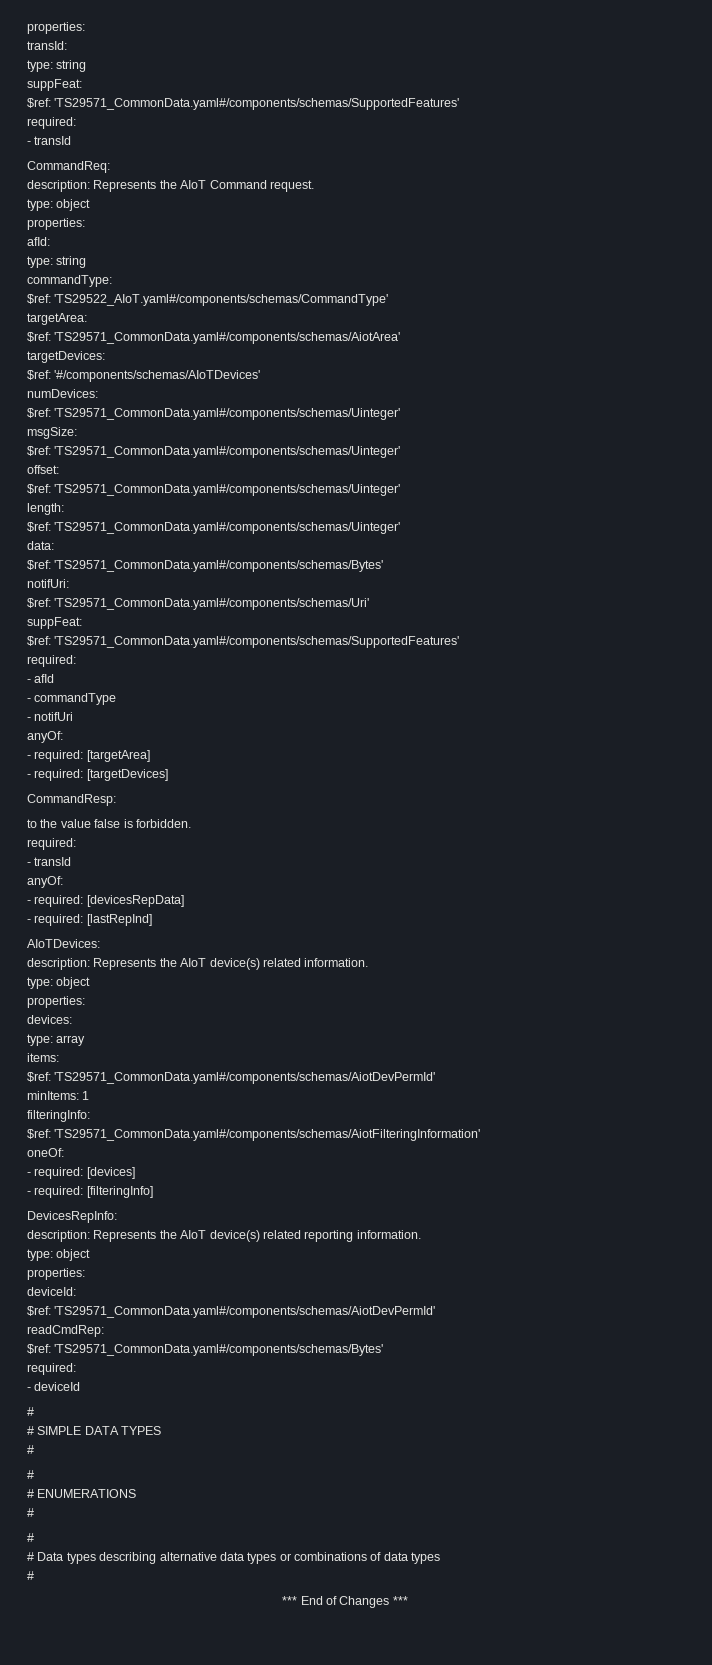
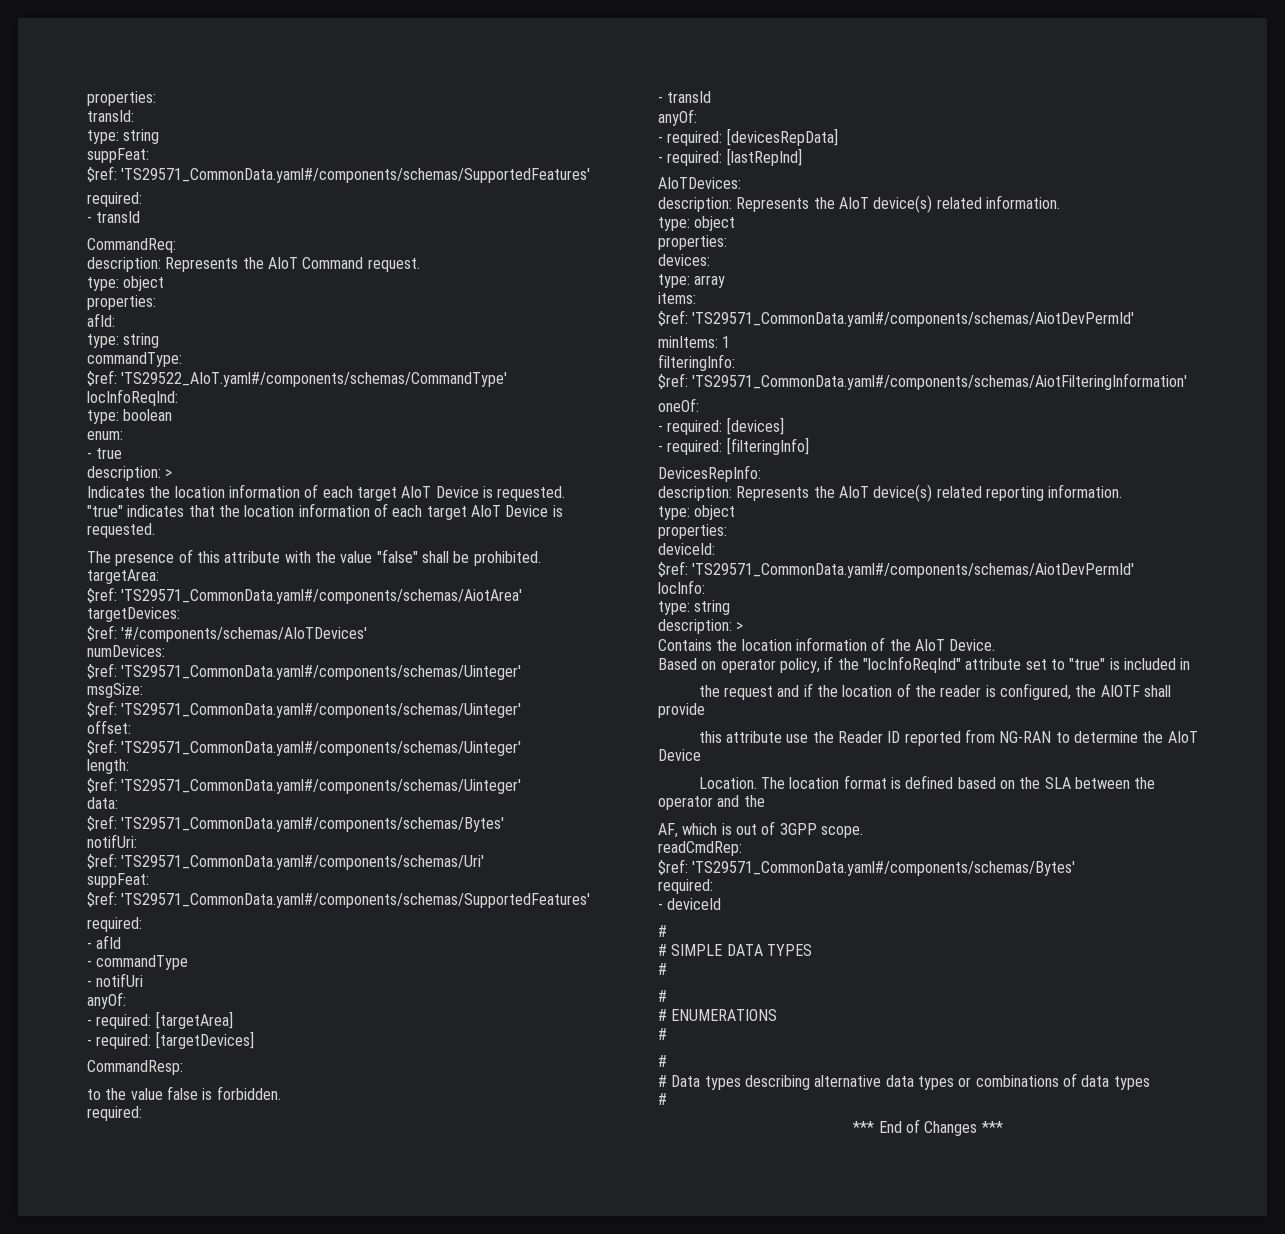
+ locInfoReqInd:
+ type: boolean
+ enum:
+ - true
+ description: >
+ Indicates the location information of each target AIoT Device is requested.
+ "true" indicates that the location information of each target AIoT Device is requested.
+ The presence of this attribute with the value "false" shall be prohibited.
+ locInfo:
+ type: string
+ description: >
+ Contains the location information of the AIoT Device.
+ Based on operator policy, if the "locInfoReqInd" attribute set to "true" is included in
+ the request and if the location of the reader is configured, the AIOTF shall provide
+ this attribute use the Reader ID reported from NG-RAN to determine the AIoT Device
+ Location. The location format is defined based on the SLA between the operator and the
+ AF, which is out of 3GPP scope.

